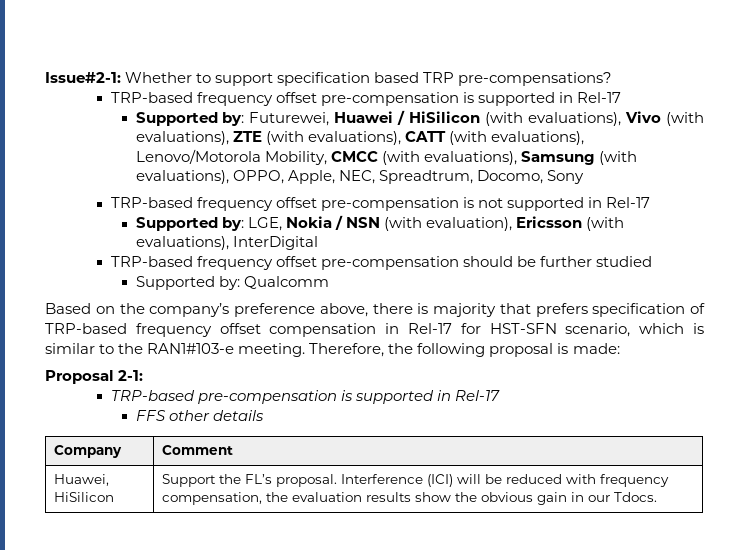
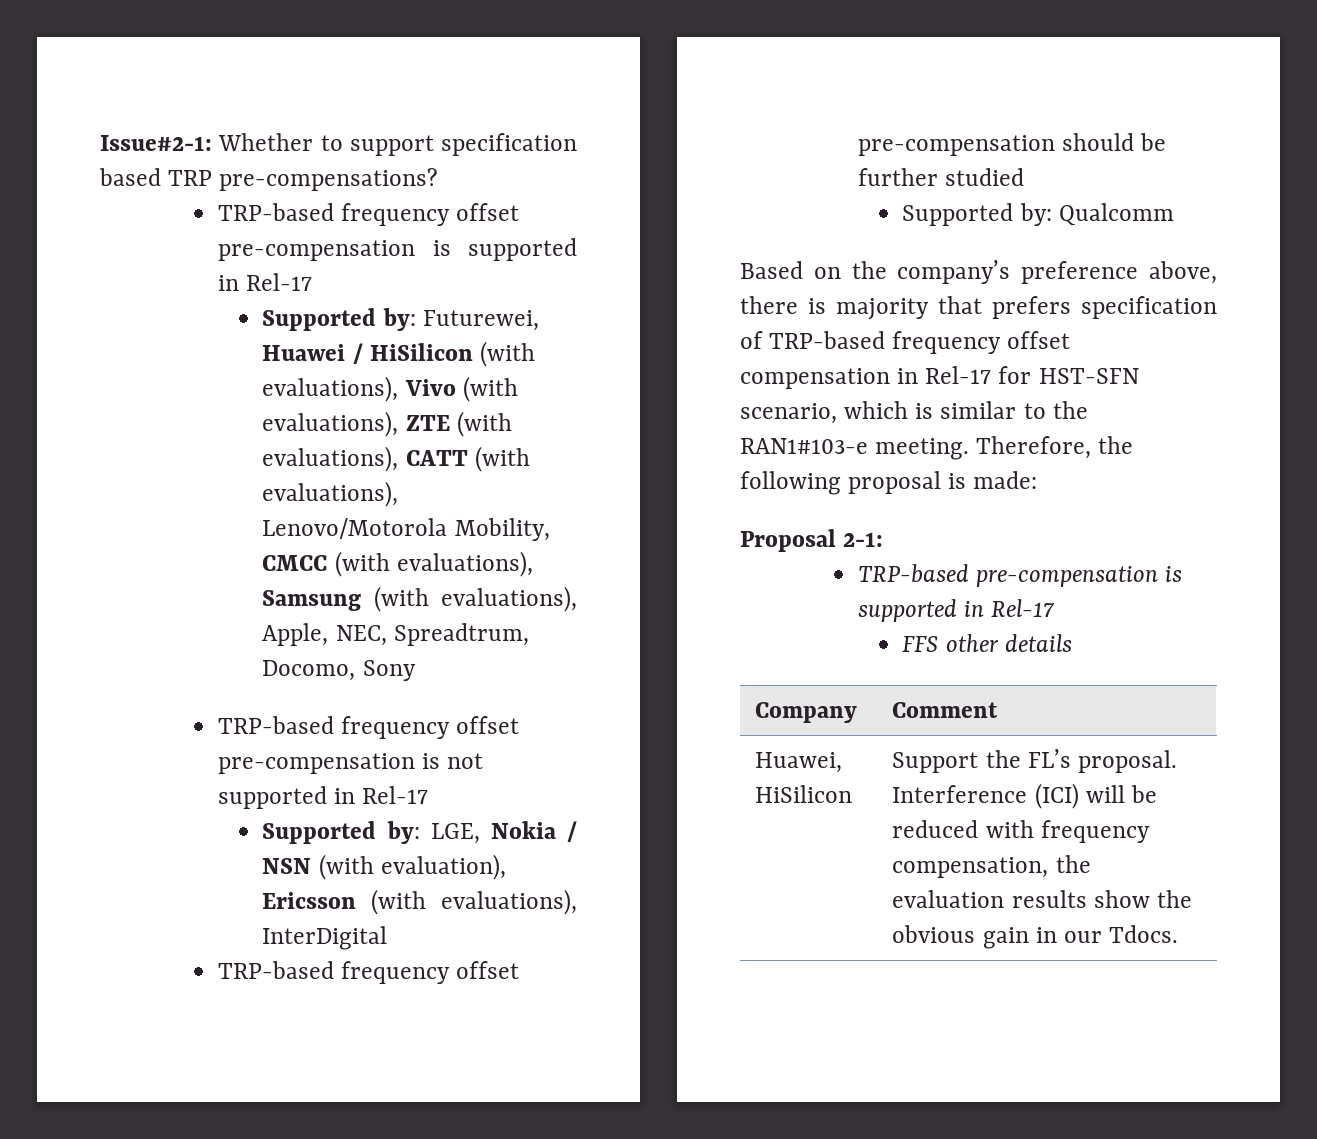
- Supported by: Futurewei, Huawei / HiSilicon (with evaluations), Vivo (with evaluations), ZTE (with evaluations), CATT (with evaluations), Lenovo/Motorola Mobility, CMCC (with evaluations), Samsung (with evaluations), OPPO, Apple, NEC, Spreadtrum, Docomo, Sony
+ Supported by: Futurewei, Huawei / HiSilicon (with evaluations), Vivo (with evaluations), ZTE (with evaluations), CATT (with evaluations), Lenovo/Motorola Mobility, CMCC (with evaluations), Samsung (with evaluations), Apple, NEC, Spreadtrum, Docomo, Sony

